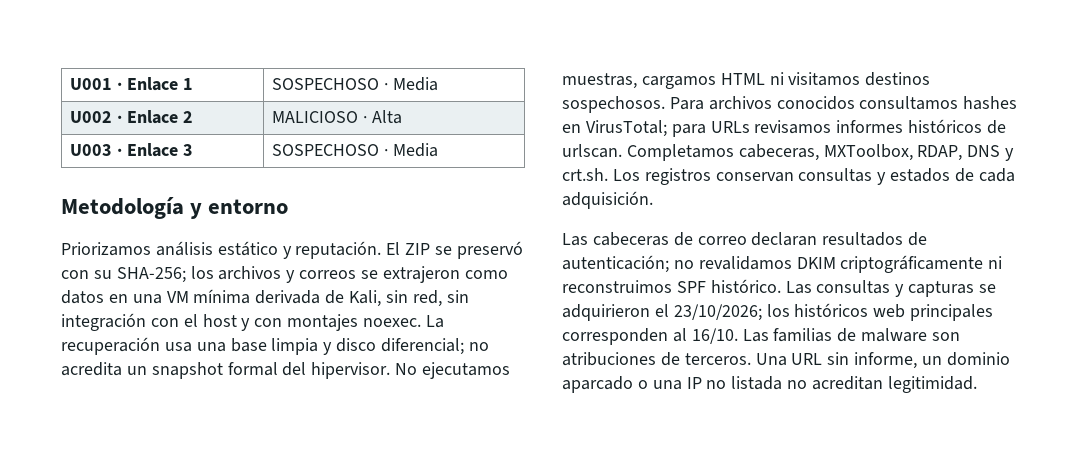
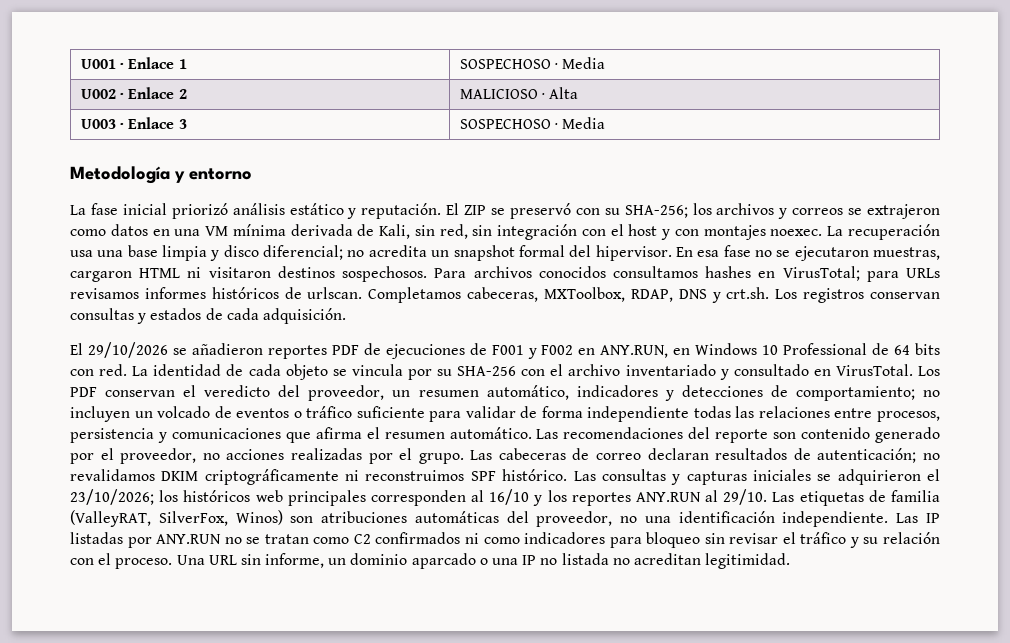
- Priorizamos análisis estático y reputación.
+ La fase inicial priorizó análisis estático y reputación.
- No ejecutamos muestras, cargamos HTML ni visitamos destinos sospechosos.
+ En esa fase no se ejecutaron muestras, cargaron HTML ni visitaron destinos sospechosos.
+ El 29/10/2026 se añadieron reportes PDF de ejecuciones de F001 y F002 en ANY.RUN, en Windows 10 Professional de 64 bits con red. La identidad de cada objeto se vincula por su SHA-256 con el archivo inventariado y consultado en VirusTotal. Los PDF conservan el veredicto del proveedor, un resumen automático, indicadores y detecciones de comportamiento; no incluyen un volcado de eventos o tráfico suficiente para validar de forma independiente todas las relaciones entre procesos, persistencia y comunicaciones que afirma el resumen automático. Las recomendaciones del reporte son contenido generado por el proveedor, no acciones realizadas por el grupo.
- Las consultas y capturas se adquirieron el 23/10/2026; los históricos web principales corresponden al 16/10. Las familias de malware son atribuciones de terceros.
+ Las consultas y capturas iniciales se adquirieron el 23/10/2026; los históricos web principales corresponden al 16/10 y los reportes ANY.RUN al 29/10. Las etiquetas de familia (ValleyRAT, SilverFox, Winos) son atribuciones automáticas del proveedor, no una identificación independiente. Las IP listadas por ANY.RUN no se tratan como C2 confirmados ni como indicadores para bloqueo sin revisar el tráfico y su relación con el proceso.

